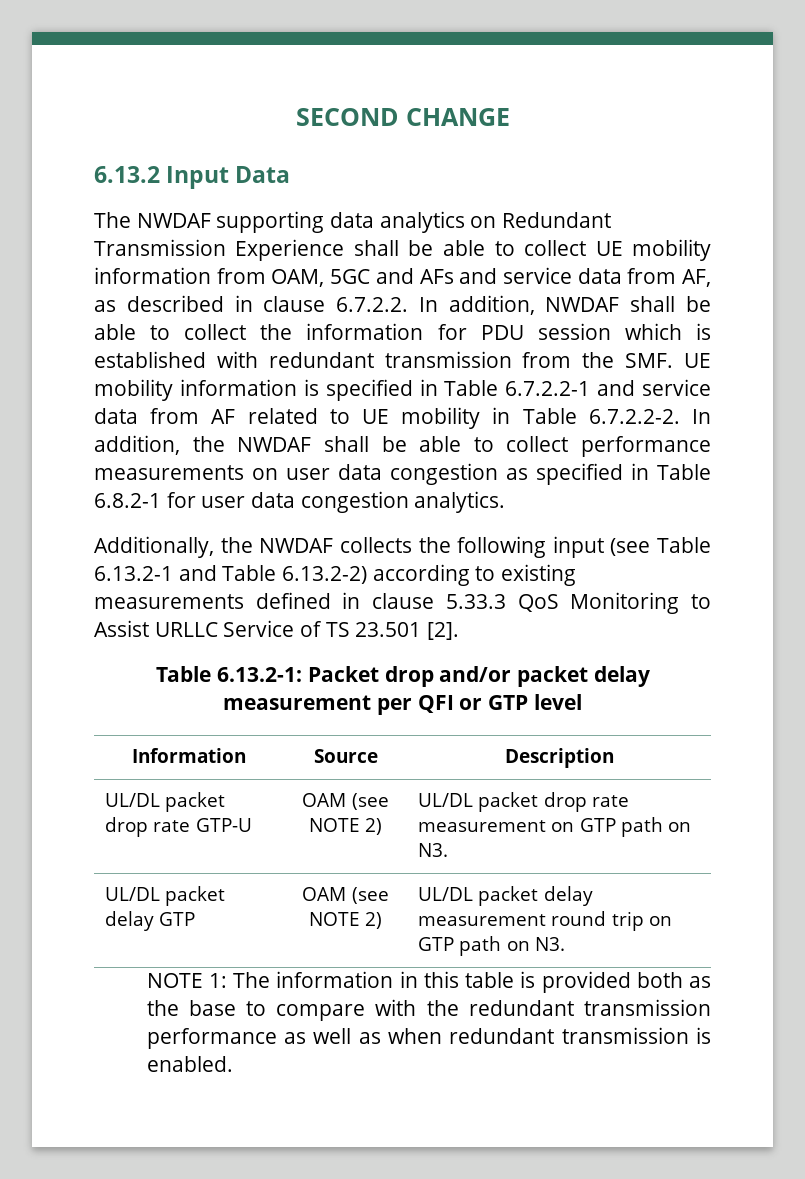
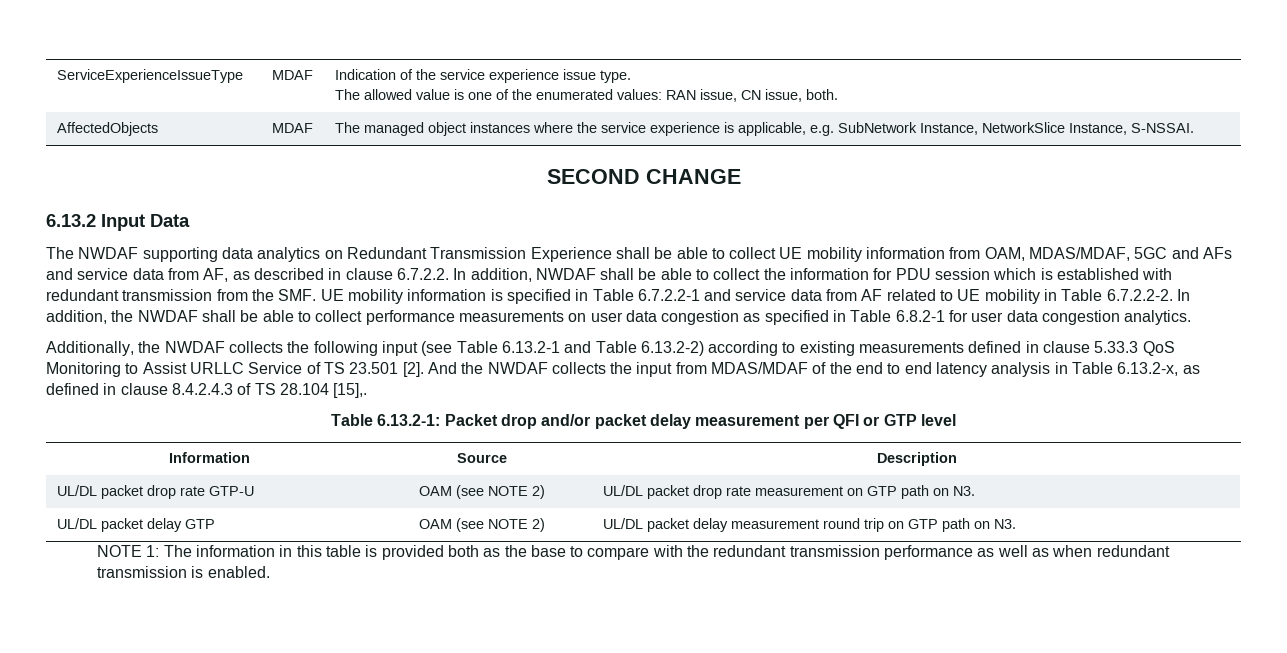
+ ServiceExperienceIssueType | MDAF | Indication of the service experience issue type.
+ The allowed value is one of the enumerated values: RAN issue, CN issue, both.
+ AffectedObjects | MDAF | The managed object instances where the service experience is applicable, e.g. SubNetwork Instance, NetworkSlice Instance, S-NSSAI.
- The NWDAF supporting data analytics on Redundant Transmission Experience shall be able to collect UE mobility information from OAM, 5GC and AFs and service data from AF, as described in clause 6.7.2.2. In addition, NWDAF shall be able to collect the information for PDU session which is established with redundant transmission from the SMF. UE mobility information is specified in Table 6.7.2.2-1 and service data from AF related to UE mobility in Table 6.7.2.2-2. In addition, the NWDAF shall be able to collect performance measurements on user data congestion as specified in Table 6.8.2-1 for user data congestion analytics.
+ The NWDAF supporting data analytics on Redundant Transmission Experience shall be able to collect UE mobility information from OAM, MDAS/MDAF, 5GC and AFs and service data from AF, as described in clause 6.7.2.2. In addition, NWDAF shall be able to collect the information for PDU session which is established with redundant transmission from the SMF. UE mobility information is specified in Table 6.7.2.2-1 and service data from AF related to UE mobility in Table 6.7.2.2-2. In addition, the NWDAF shall be able to collect performance measurements on user data congestion as specified in Table 6.8.2-1 for user data congestion analytics.
+ And the NWDAF collects the input from MDAS/MDAF of the end to end latency analysis in Table 6.13.2-x, as defined in clause 8.4.2.4.3 of TS 28.104 [15],.

